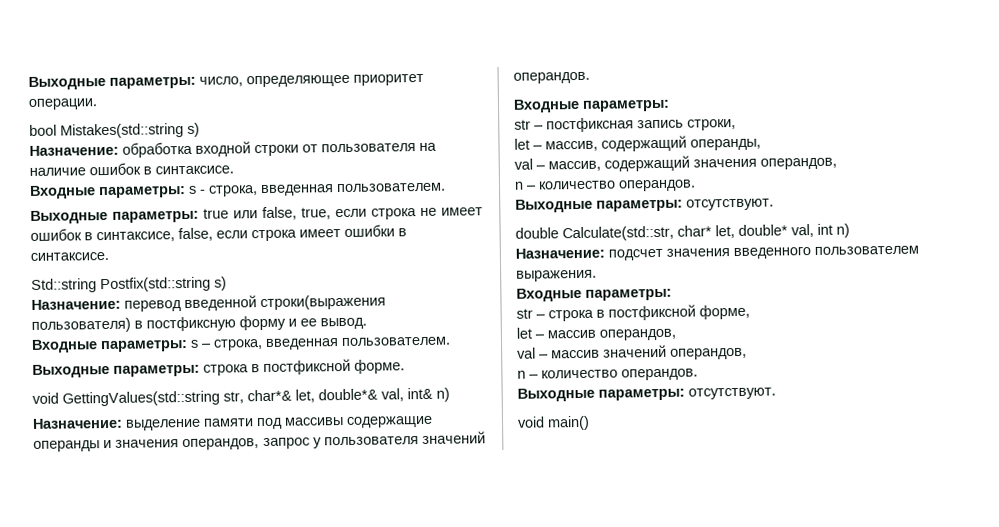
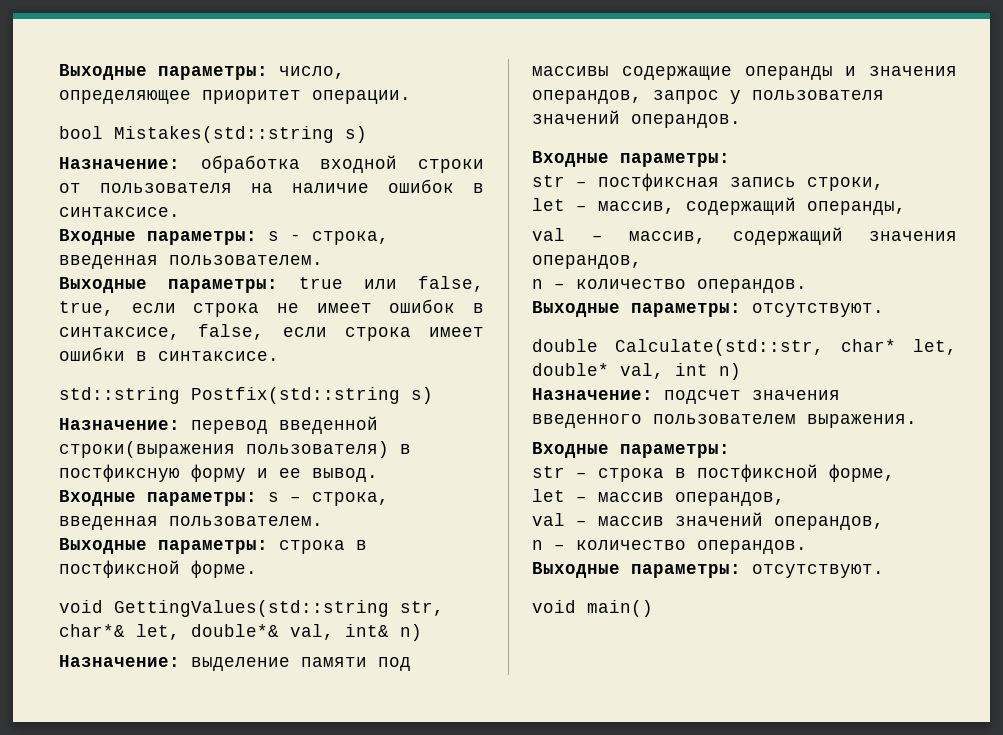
- Std::string Postfix(std::string s)
+ std::string Postfix(std::string s)

